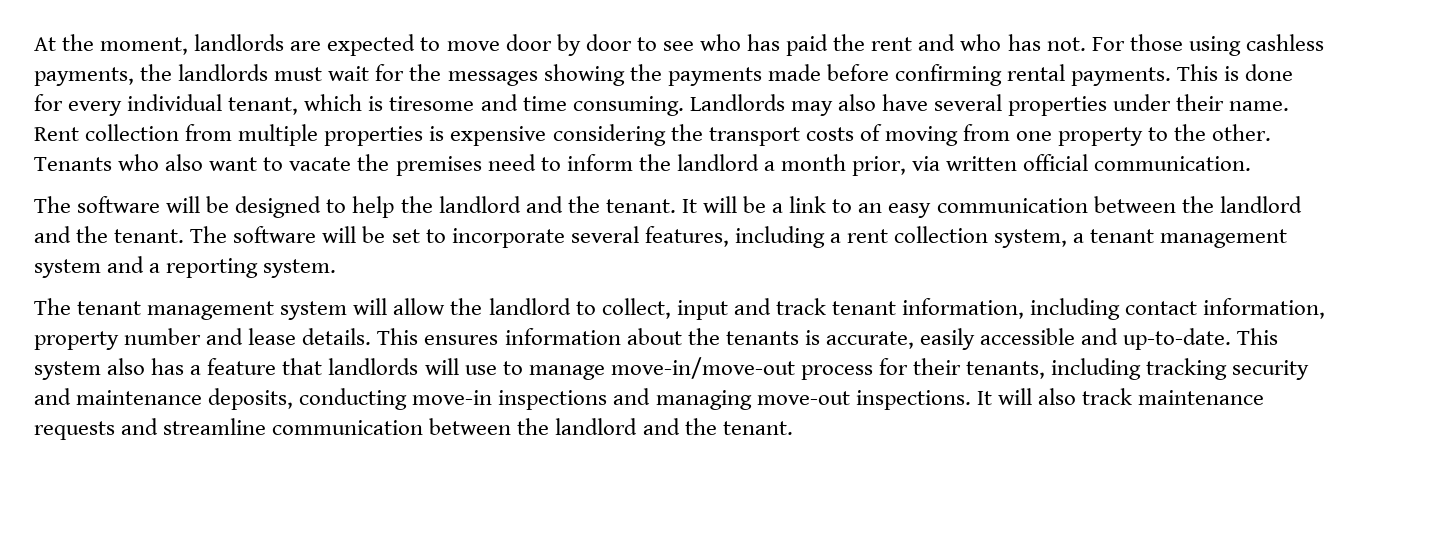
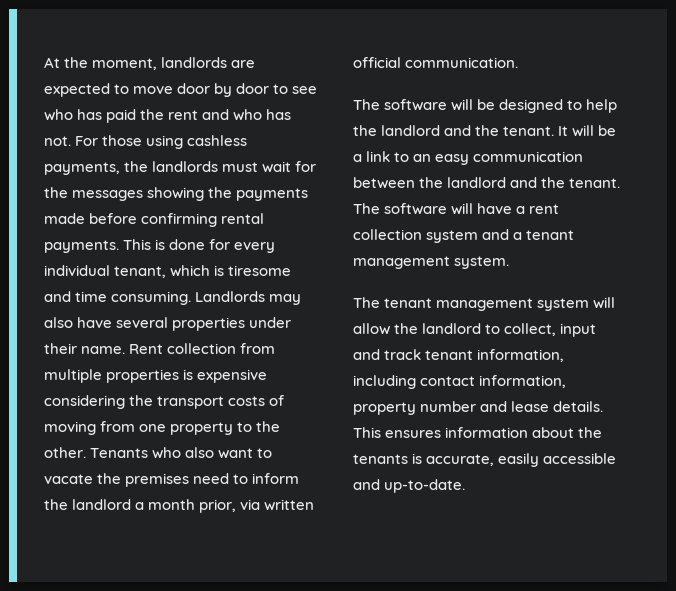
- The software will be set to incorporate several features, including a rent collection system, a tenant management system and a reporting system.
+ The software will have a rent collection system and a tenant management system.
- This system also has a feature that landlords will use to manage move-in/move-out process for their tenants, including tracking security and maintenance deposits, conducting move-in inspections and managing move-out inspections. It will also track maintenance requests and streamline communication between the landlord and the tenant.

